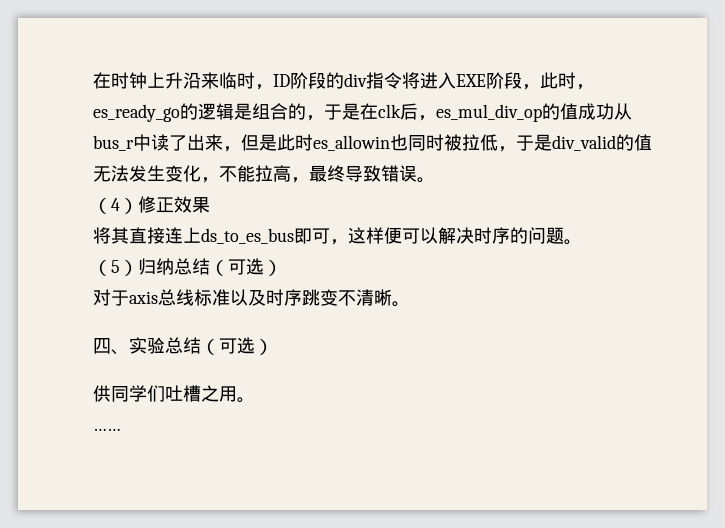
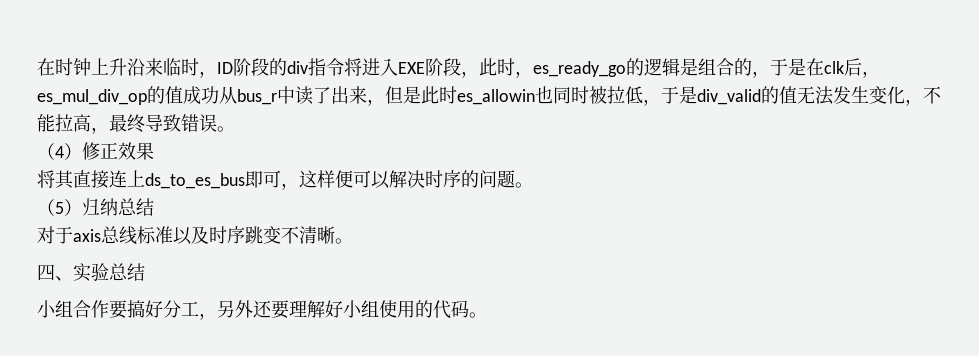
- （5）归纳总结（可选）
+ （5）归纳总结
- 四、实验总结（可选）
- 供同学们吐槽之用。
- ……
+ 四、实验总结
+ 小组合作要搞好分工，另外还要理解好小组使用的代码。

